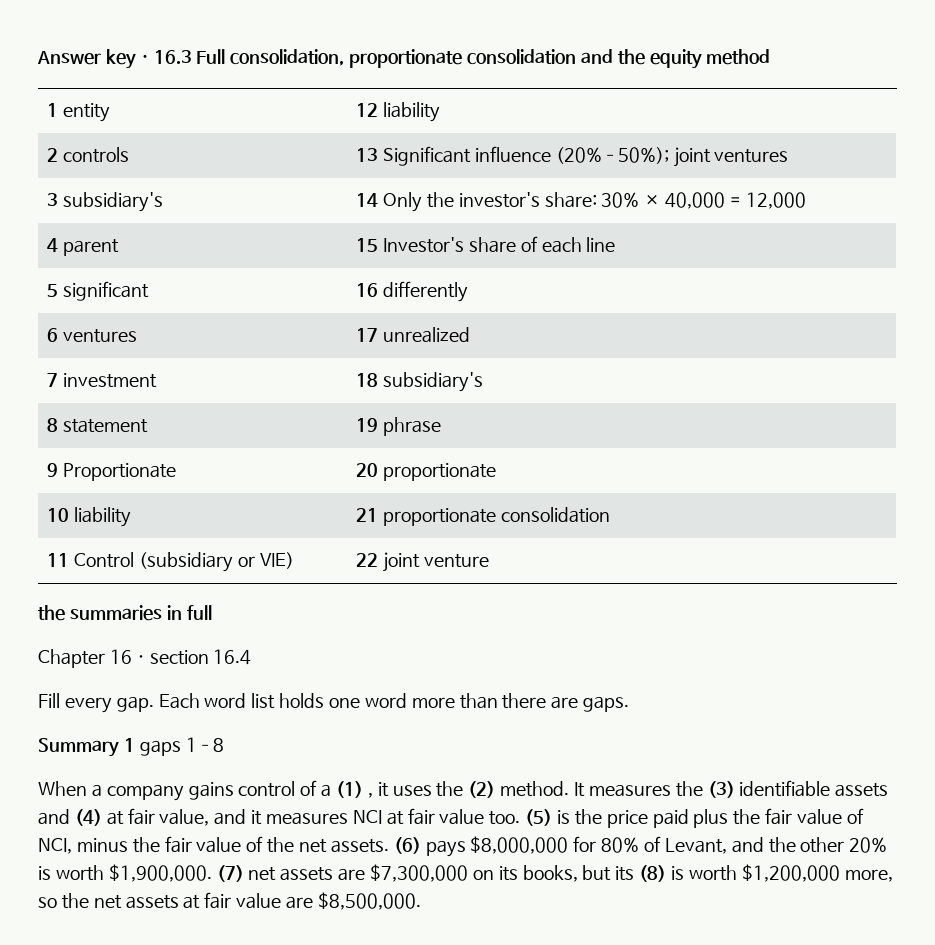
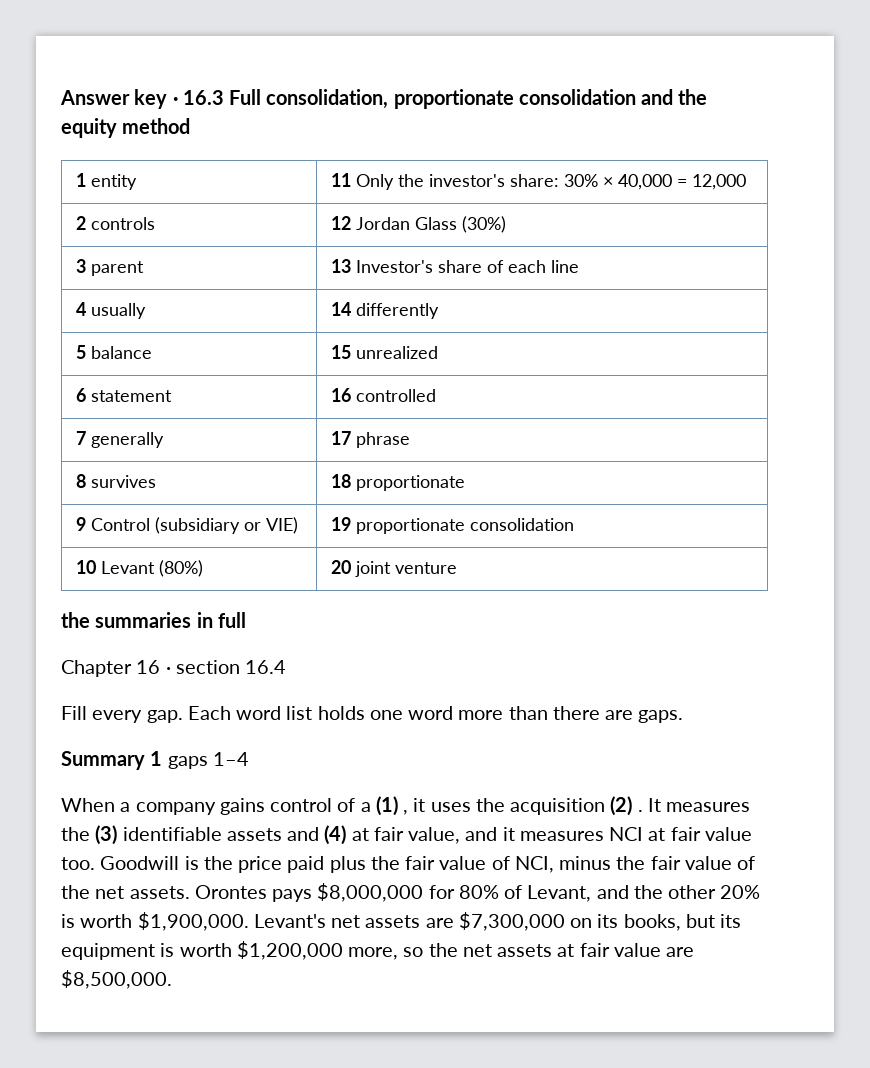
- 1 entity | 12 liability
- 2 controls | 13 Significant influence (20%–50%); joint ventures
- 3 subsidiary's | 14 Only the investor's share: 30% × 40,000 = 12,000
+ 1 entity | 11 Only the investor's share: 30% × 40,000 = 12,000
- 4 parent | 15 Investor's share of each line
+ 2 controls | 12 Jordan Glass (30%)
+ 3 parent | 13 Investor's share of each line
- 5 significant | 16 differently
- 6 ventures | 17 unrealized
- 7 investment | 18 subsidiary's
- 8 statement | 19 phrase
- 9 Proportionate | 20 proportionate
- 10 liability | 21 proportionate consolidation
- 11 Control (subsidiary or VIE) | 22 joint venture
+ 4 usually | 14 differently
+ 5 balance | 15 unrealized
+ 6 statement | 16 controlled
+ 7 generally | 17 phrase
+ 8 survives | 18 proportionate
+ 9 Control (subsidiary or VIE) | 19 proportionate consolidation
+ 10 Levant (80%) | 20 joint venture
- Summary 1 gaps 1–8
+ Summary 1 gaps 1–4
- When a company gains control of a (1) , it uses the (2) method.
+ When a company gains control of a (1) , it uses the acquisition (2) .
- (5) is the price paid plus the fair value of NCI, minus the fair value of the net assets.
+ Goodwill is the price paid plus the fair value of NCI, minus the fair value of the net assets.
- (6) pays $8,000,000 for 80% of Levant, and the other 20% is worth $1,900,000.
+ Orontes pays $8,000,000 for 80% of Levant, and the other 20% is worth $1,900,000.
- (7) net assets are $7,300,000 on its books, but its (8) is worth $1,200,000 more, so the net assets at fair value are $8,500,000.
+ Levant's net assets are $7,300,000 on its books, but its equipment is worth $1,200,000 more, so the net assets at fair value are $8,500,000.

